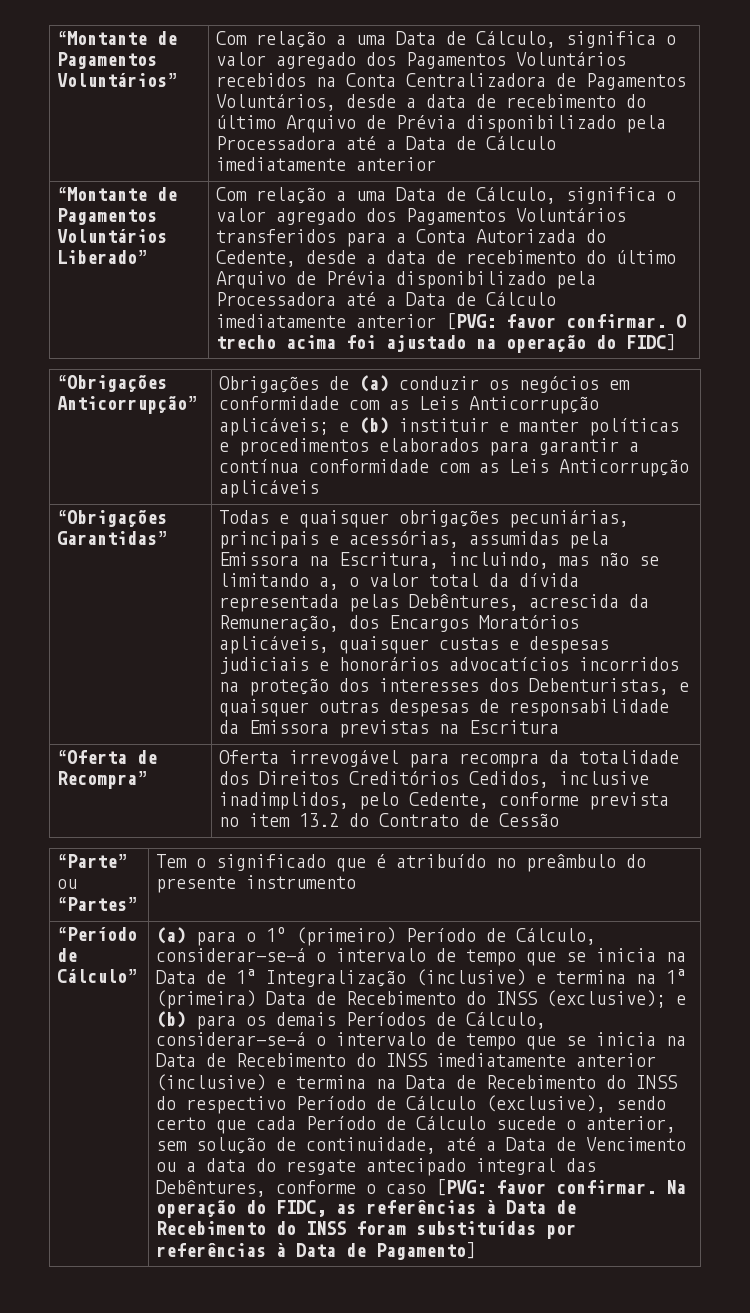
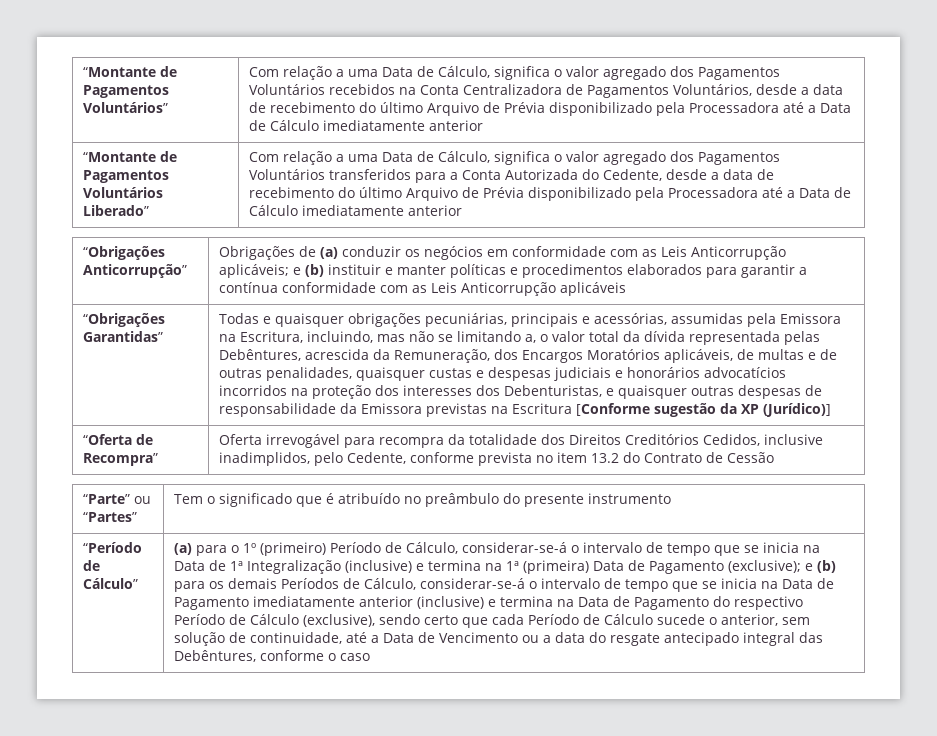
- Com relação a uma Data de Cálculo, significa o valor agregado dos Pagamentos Voluntários transferidos para a Conta Autorizada do Cedente, desde a data de recebimento do último Arquivo de Prévia disponibilizado pela Processadora até a Data de Cálculo imediatamente anterior [PVG: favor confirmar. O trecho acima foi ajustado na operação do FIDC]
+ Com relação a uma Data de Cálculo, significa o valor agregado dos Pagamentos Voluntários transferidos para a Conta Autorizada do Cedente, desde a data de recebimento do último Arquivo de Prévia disponibilizado pela Processadora até a Data de Cálculo imediatamente anterior
- Todas e quaisquer obrigações pecuniárias, principais e acessórias, assumidas pela Emissora na Escritura, incluindo, mas não se limitando a, o valor total da dívida representada pelas Debêntures, acrescida da Remuneração, dos Encargos Moratórios aplicáveis, quaisquer custas e despesas judiciais e honorários advocatícios incorridos na proteção dos interesses dos Debenturistas, e quaisquer outras despesas de responsabilidade da Emissora previstas na Escritura
+ Todas e quaisquer obrigações pecuniárias, principais e acessórias, assumidas pela Emissora na Escritura, incluindo, mas não se limitando a, o valor total da dívida representada pelas Debêntures, acrescida da Remuneração, dos Encargos Moratórios aplicáveis, de multas e de outras penalidades, quaisquer custas e despesas judiciais e honorários advocatícios incorridos na proteção dos interesses dos Debenturistas, e quaisquer outras despesas de responsabilidade da Emissora previstas na Escritura [Conforme sugestão da XP (Jurídico)]
- (a) para o 1º (primeiro) Período de Cálculo, considerar-se-á o intervalo de tempo que se inicia na Data de 1ª Integralização (inclusive) e termina na 1ª (primeira) Data de Recebimento do INSS (exclusive);
+ (a) para o 1º (primeiro) Período de Cálculo, considerar-se-á o intervalo de tempo que se inicia na Data de 1ª Integralização (inclusive) e termina na 1ª (primeira) Data de Pagamento (exclusive);
- e (b) para os demais Períodos de Cálculo, considerar-se-á o intervalo de tempo que se inicia na Data de Recebimento do INSS imediatamente anterior (inclusive) e termina na Data de Recebimento do INSS do respectivo Período de Cálculo (exclusive), sendo certo que cada Período de Cálculo sucede o anterior, sem solução de continuidade, até a Data de Vencimento ou a data do resgate antecipado integral das Debêntures, conforme o caso [PVG: favor confirmar. Na operação do FIDC, as referências à Data de Recebimento do INSS foram substituídas por referências à Data de Pagamento]
+ e (b) para os demais Períodos de Cálculo, considerar-se-á o intervalo de tempo que se inicia na Data de Pagamento imediatamente anterior (inclusive) e termina na Data de Pagamento do respectivo Período de Cálculo (exclusive), sendo certo que cada Período de Cálculo sucede o anterior, sem solução de continuidade, até a Data de Vencimento ou a data do resgate antecipado integral das Debêntures, conforme o caso

